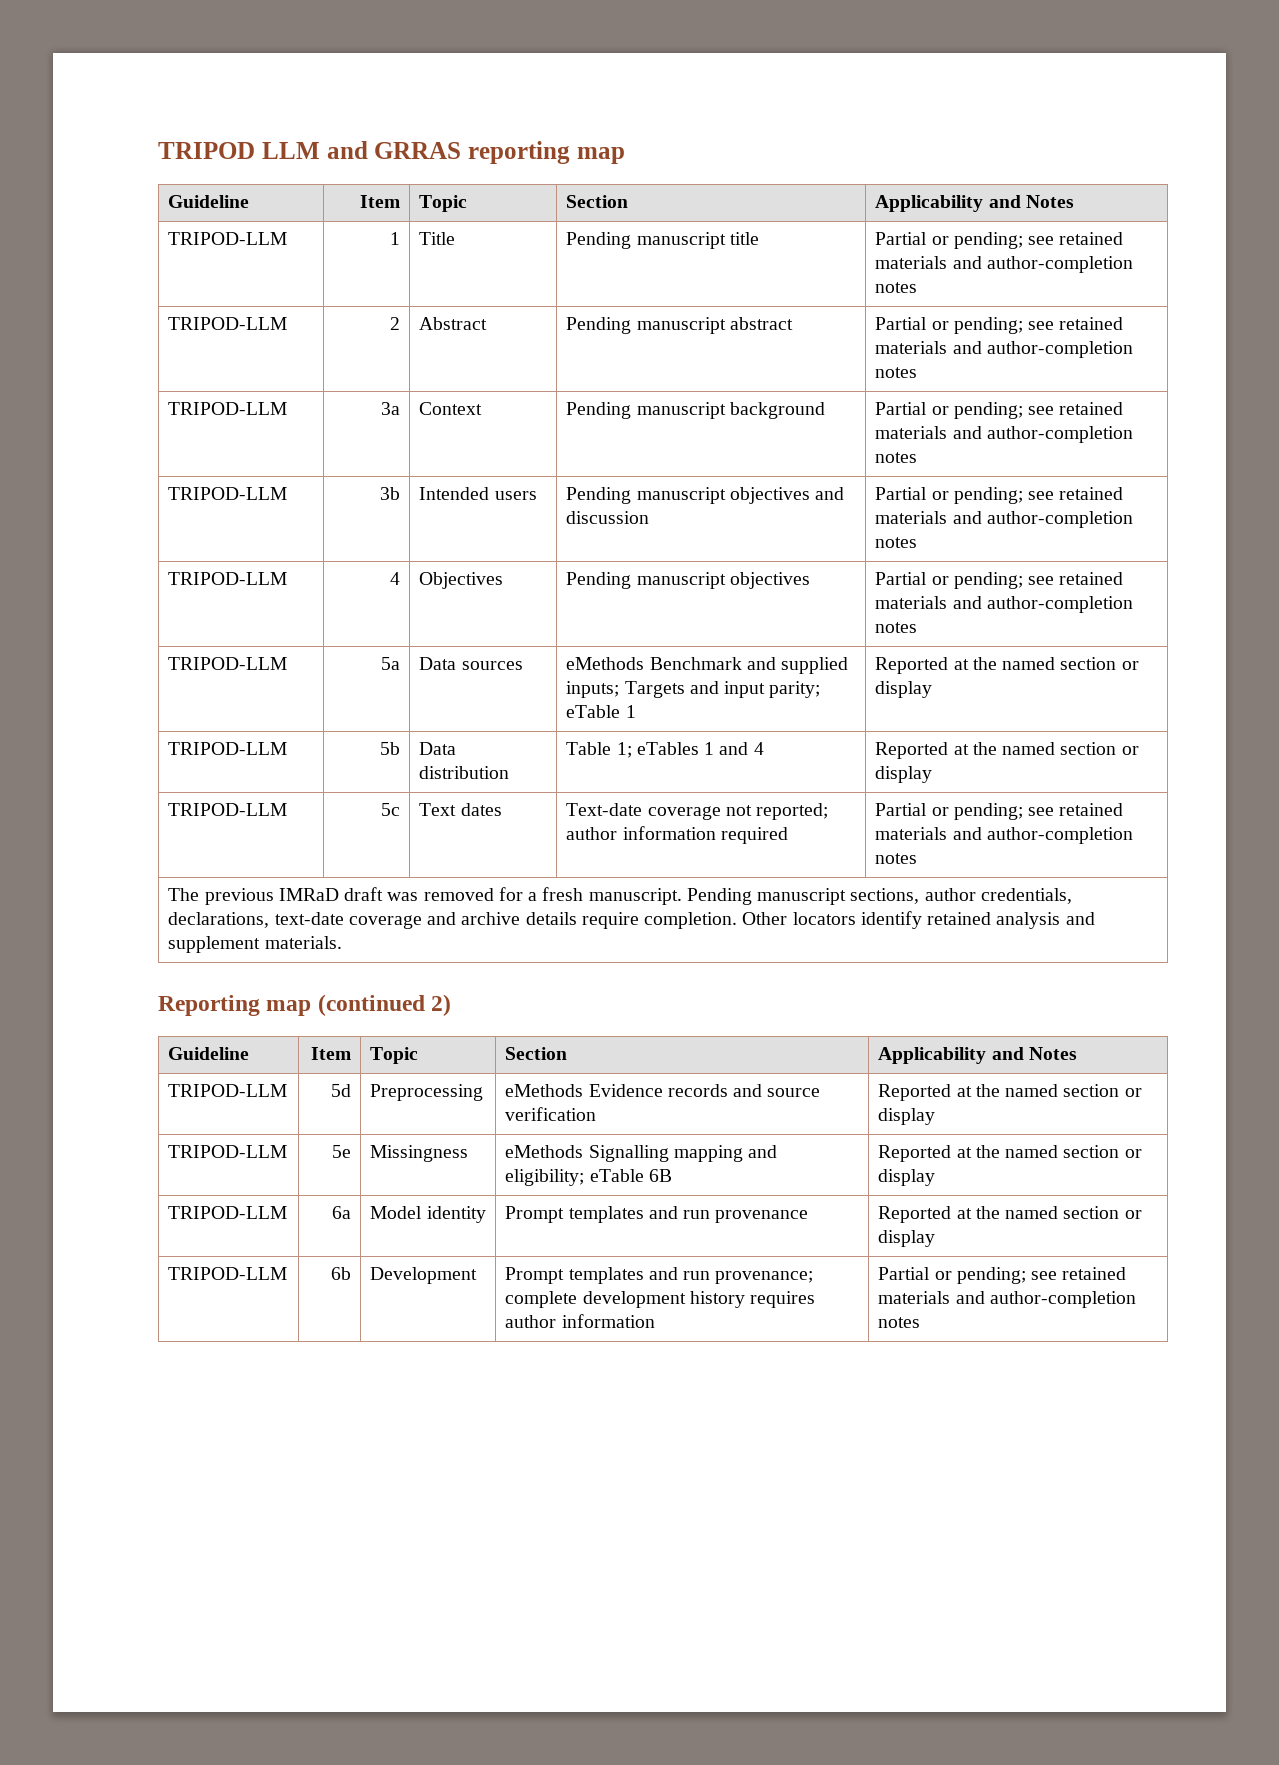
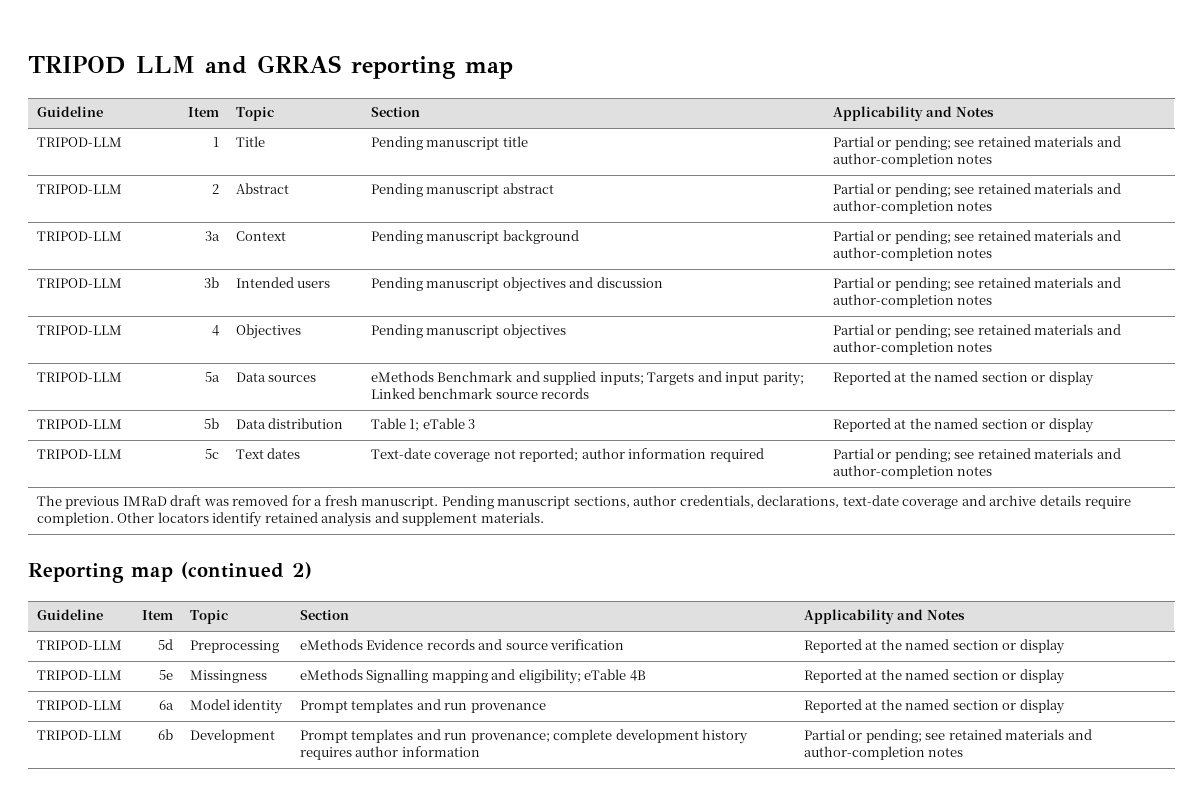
- TRIPOD-LLM | 5a | Data sources | eMethods Benchmark and supplied inputs; Targets and input parity; eTable 1 | Reported at the named section or display
+ TRIPOD-LLM | 5a | Data sources | eMethods Benchmark and supplied inputs; Targets and input parity; Linked benchmark source records | Reported at the named section or display
- TRIPOD-LLM | 5b | Data distribution | Table 1; eTables 1 and 4 | Reported at the named section or display
+ TRIPOD-LLM | 5b | Data distribution | Table 1; eTable 3 | Reported at the named section or display
- TRIPOD-LLM | 5e | Missingness | eMethods Signalling mapping and eligibility; eTable 6B | Reported at the named section or display
+ TRIPOD-LLM | 5e | Missingness | eMethods Signalling mapping and eligibility; eTable 4B | Reported at the named section or display

